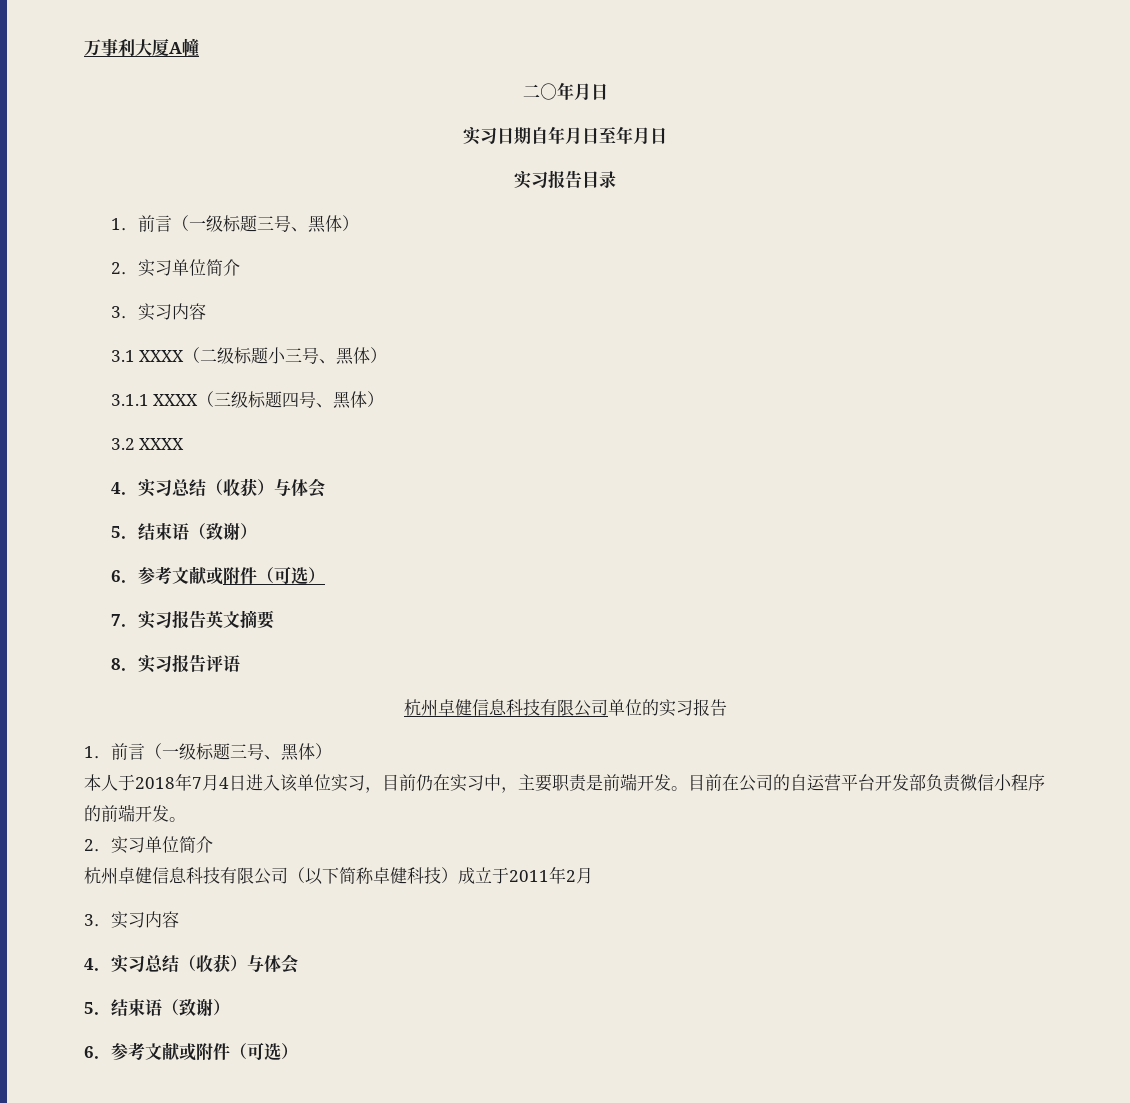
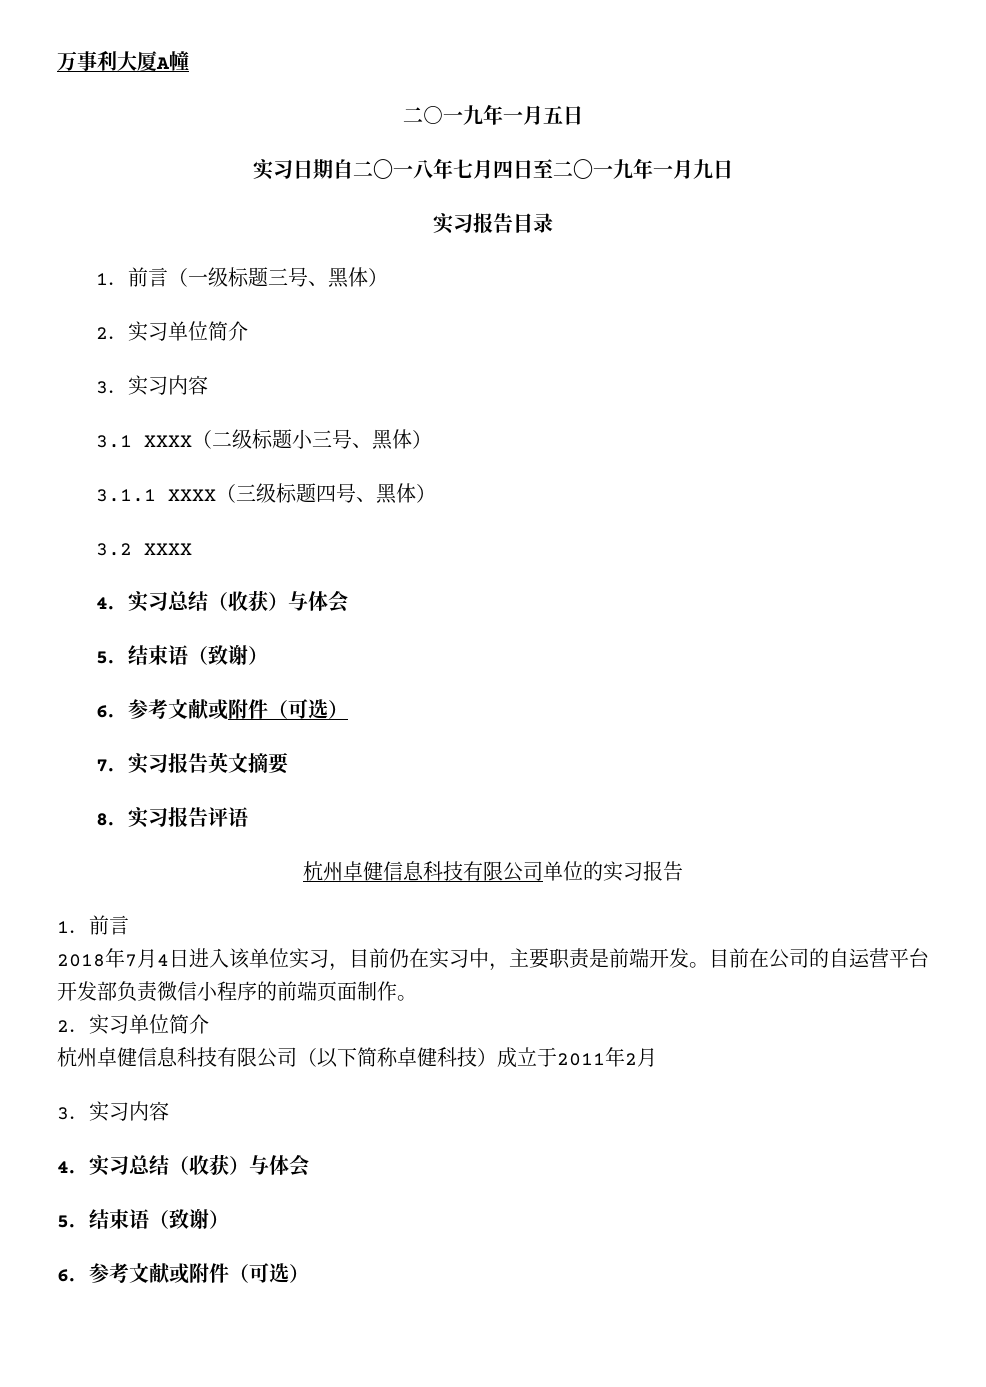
- 二○年月日
+ 二○一九年一月五日
- 实习日期自年月日至年月日
+ 实习日期自二〇一八年七月四日至二〇一九年一月九日
  杭州卓健信息科技有限公司单位的实习报告
- 1．前言（一级标题三号、黑体）
- 本人于2018年7月4日进入该单位实习，目前仍在实习中，主要职责是前端开发。
+ 1．前言
+ 2018年7月4日进入该单位实习，目前仍在实习中，主要职责是前端开发。
- 目前在公司的自运营平台开发部负责微信小程序的前端开发。
+ 目前在公司的自运营平台开发部负责微信小程序的前端页面制作。

